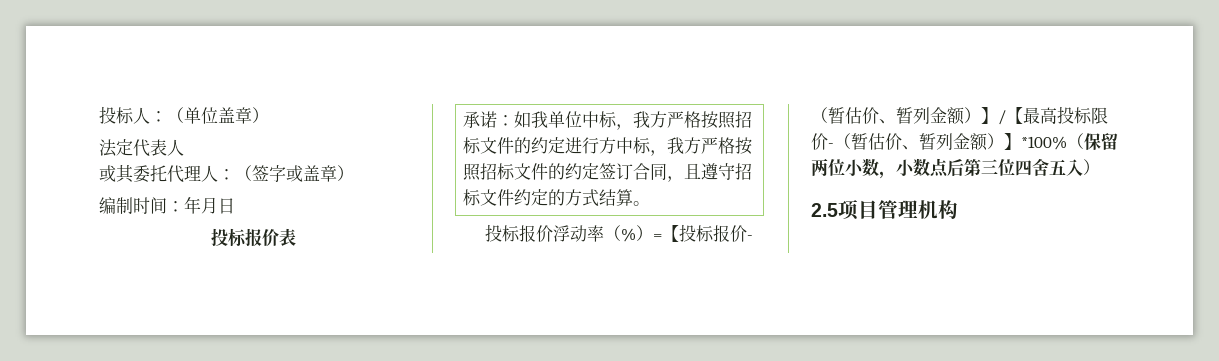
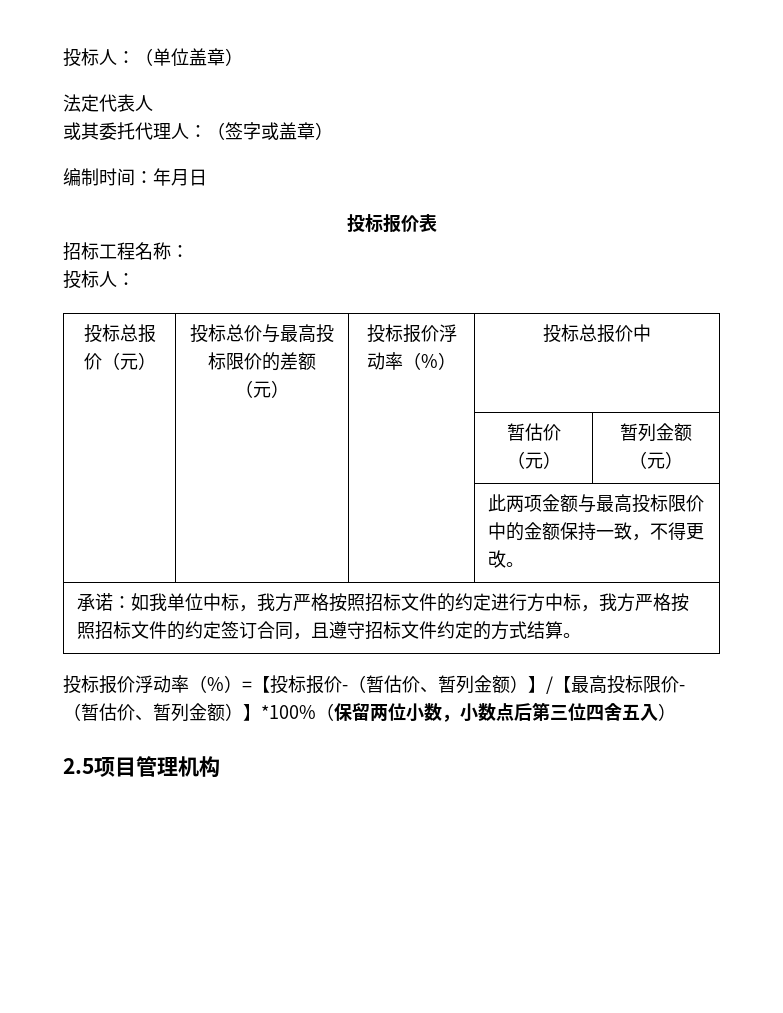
+ 招标工程名称：
+ 投标人：
+ 投标总报价（元） | 投标总价与最高投标限价的差额（元） | 投标报价浮动率（%） | 投标总报价中
+ | | | 暂估价（元） | 暂列金额（元）
+ | | | 此两项金额与最高投标限价中的金额保持一致，不得更改。

